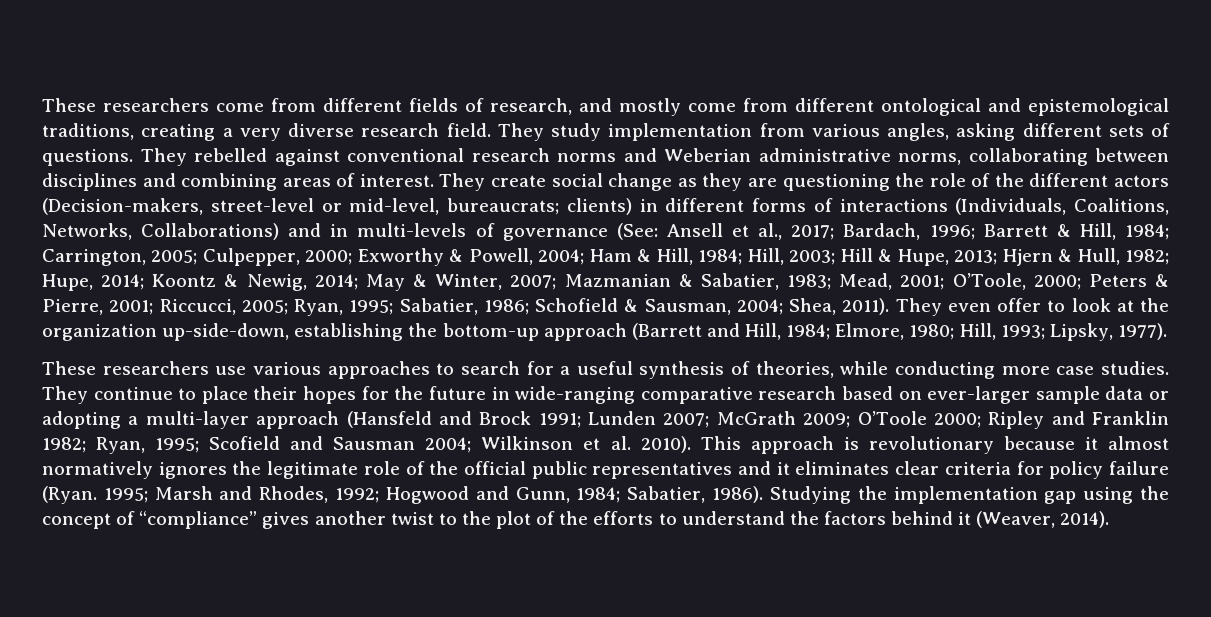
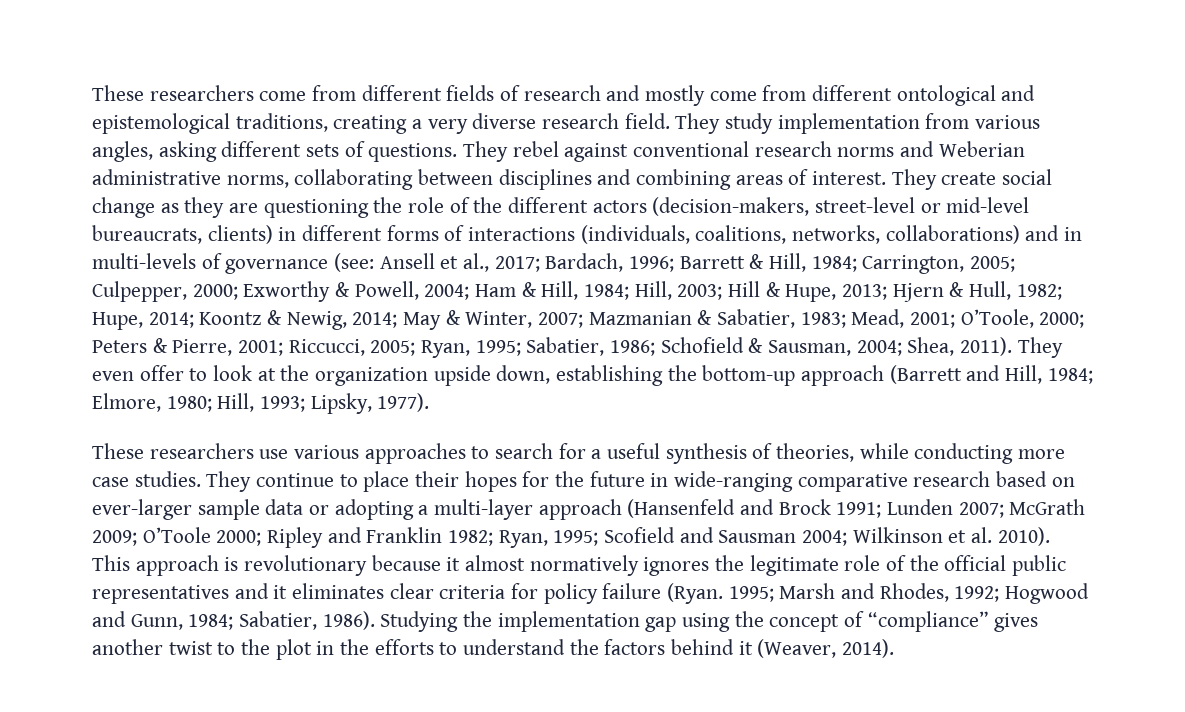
- These researchers come from different fields of research, and mostly come from different ontological and epistemological traditions, creating a very diverse research field.
+ These researchers come from different fields of research and mostly come from different ontological and epistemological traditions, creating a very diverse research field.
- They rebelled against conventional research norms and Weberian administrative norms, collaborating between disciplines and combining areas of interest.
+ They rebel against conventional research norms and Weberian administrative norms, collaborating between disciplines and combining areas of interest.
- They create social change as they are questioning the role of the different actors (Decision-makers, street-level or mid-level, bureaucrats; clients) in different forms of interactions (Individuals, Coalitions, Networks, Collaborations) and in multi-levels of governance (See:
+ They create social change as they are questioning the role of the different actors (decision-makers, street-level or mid-level bureaucrats, clients) in different forms of interactions (individuals, coalitions, networks, collaborations) and in multi-levels of governance (see:
- They even offer to look at the organization up-side-down, establishing the bottom-up approach (Barrett and Hill, 1984; Elmore, 1980; Hill, 1993; Lipsky, 1977).
+ They even offer to look at the organization upside down, establishing the bottom-up approach (Barrett and Hill, 1984; Elmore, 1980; Hill, 1993; Lipsky, 1977).
- They continue to place their hopes for the future in wide-ranging comparative research based on ever-larger sample data or adopting a multi-layer approach (Hansfeld and Brock 1991; Lunden 2007; McGrath 2009; O’Toole 2000; Ripley and Franklin 1982; Ryan, 1995; Scofield and Sausman 2004; Wilkinson et al. 2010).
+ They continue to place their hopes for the future in wide-ranging comparative research based on ever-larger sample data or adopting a multi-layer approach (Hansenfeld and Brock 1991; Lunden 2007; McGrath 2009; O’Toole 2000; Ripley and Franklin 1982; Ryan, 1995; Scofield and Sausman 2004; Wilkinson et al. 2010).
- Studying the implementation gap using the concept of “compliance” gives another twist to the plot of the efforts to understand the factors behind it (Weaver, 2014).
+ Studying the implementation gap using the concept of “compliance” gives another twist to the plot in the efforts to understand the factors behind it (Weaver, 2014).

